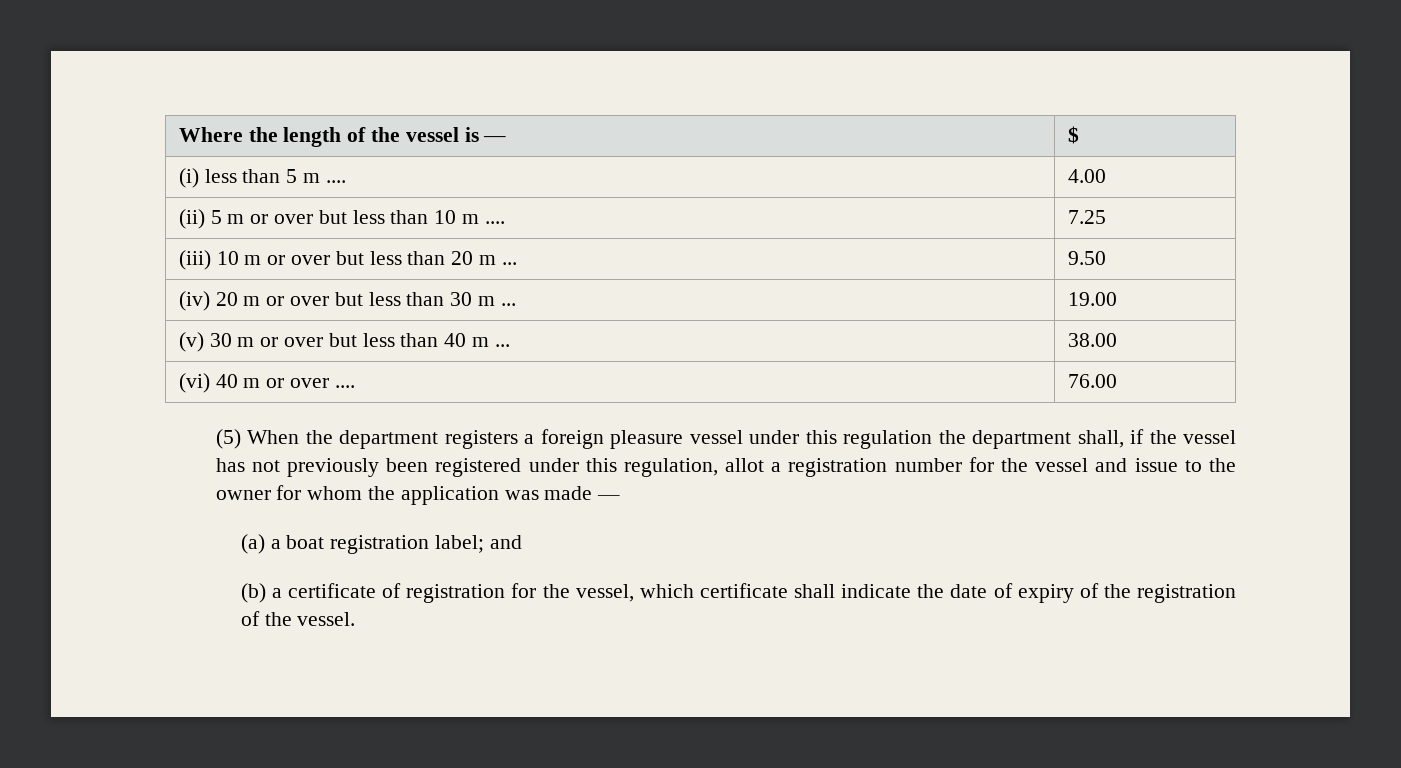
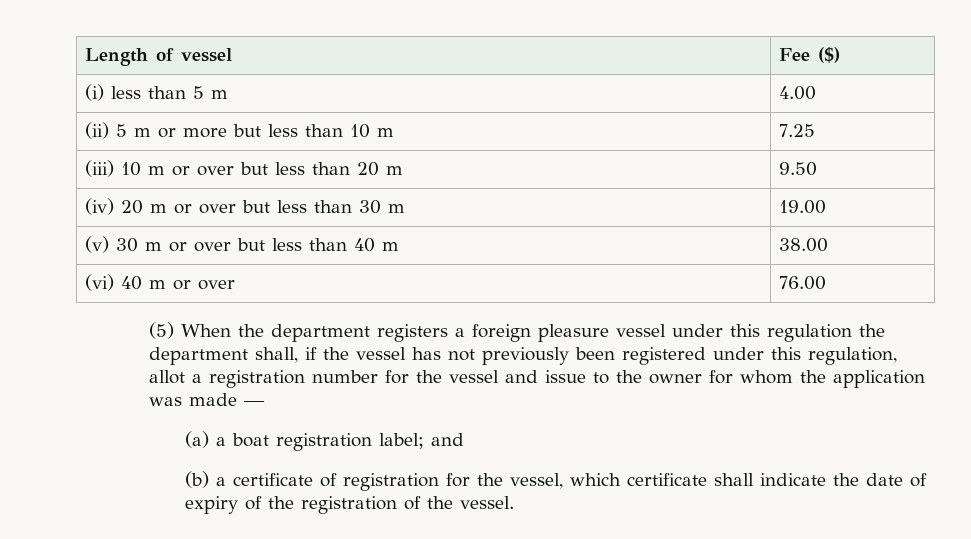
- Where the length of the vessel is — | $
+ Length of vessel | Fee ($)
- (i) less than 5 m .... | 4.00
+ (i) less than 5 m | 4.00
- (ii) 5 m or over but less than 10 m .... | 7.25
+ (ii) 5 m or more but less than 10 m | 7.25
- (iii) 10 m or over but less than 20 m ... | 9.50
+ (iii) 10 m or over but less than 20 m | 9.50
- (iv) 20 m or over but less than 30 m ... | 19.00
+ (iv) 20 m or over but less than 30 m | 19.00
- (v) 30 m or over but less than 40 m ... | 38.00
+ (v) 30 m or over but less than 40 m | 38.00
- (vi) 40 m or over .... | 76.00
+ (vi) 40 m or over | 76.00

